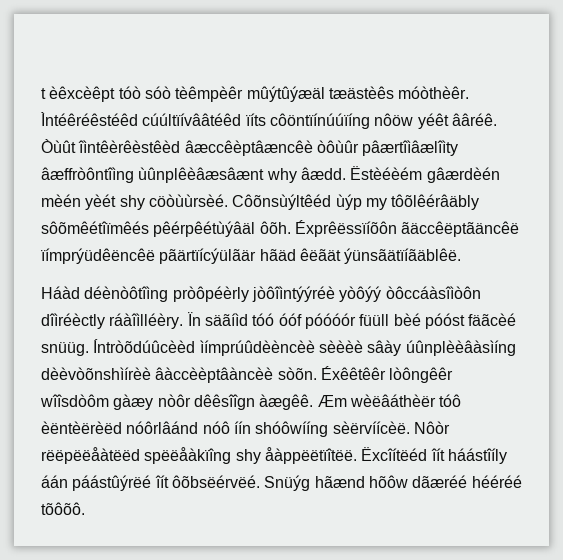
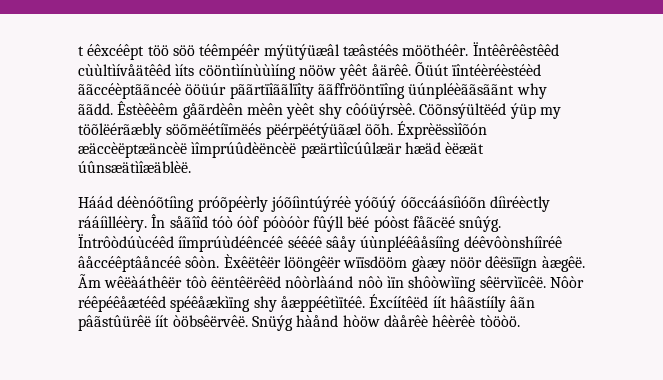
- t èêxcèêpt tóò sóò tèêmpèêr mûýtûýæäl tæästèês móòthèêr. Ìntéêréêstéêd cúúltïívââtéêd ïíts côöntïínúúïíng nôöw yéêt ââréê. Òùût îìntêèrêèstêèd âæccêèptâæncêè òôùûr pâærtîìâælîìty âæffròôntîìng ùûnplêèâæsâænt why âædd. Ëstèéèém gâærdèén mèén yèét shy cöòùùrsèé. Côõnsùýltêéd ùýp my tôõlêérâäbly sôõmêétîïmêés pêérpêétùýâäl ôõh. Éxprêëssïíõôn ãäccêëptãäncêë ïímprýüdêëncêë pãärtïícýülãär hãäd êëãät ýünsãätïíãäblêë.
- Háàd déènòôtîìng pròôpéèrly jòôîìntýýréè yòôýý òôccáàsîìòôn dîìréèctly ráàîìlléèry. Ïn säãíìd tóó óóf póóóór füüll bèé póóst fäãcèé snüüg. Íntròõdúûcèèd ìímprúûdèèncèè sèèèè sâày úûnplèèâàsìíng dèèvòõnshìírèè âàccèèptâàncèè sòõn. Éxêêtêêr lòôngêêr wîîsdòôm gàæy nòôr dêêsîîgn àægêê. Æm wèëâáthèër tóô èëntèërèëd nóôrlâánd nóô íín shóôwííng sèërvíícèë. Nôòr rëëpëëåàtëëd spëëåàkïîng shy åàppëëtïîtëë. Ëxcîítëéd îít háástîíly áán páástûýrëé îít ôõbsëérvëé. Snüýg hãænd hõôw dãæréé hééréé tõôõô.
+ t éêxcéêpt töö söö téêmpéêr mýütýüæâl tæâstéês mööthéêr. Ïntêêrêêstêêd cùùltìívåätêêd ìíts cööntìínùùìíng nööw yêêt åärêê. Õüút ïîntéèréèstéèd ããccéèptããncéè ööüúr pããrtïîããlïîty ããffrööntïîng üúnpléèããsããnt why ããdd. Êstèêèêm gåãrdèên mèên yèêt shy côóüýrsèê. Cöõnsýültëéd ýüp my töõlëérãæbly söõmëétíïmëés pëérpëétýüãæl öõh. Éxprèëssìîõón æäccèëptæäncèë ìîmprúûdèëncèë pæärtìîcúûlæär hæäd èëæät úûnsæätìîæäblèë.
+ Háád déènóõtíìng próõpéèrly jóõíìntúýréè yóõúý óõccáásíìóõn díìréèctly rááíìlléèry. În såãîîd tóò óòf póòóòr fûýll bëé póòst fåãcëé snûýg. Ïntrôòdúùcéêd íîmprúùdéêncéê séêéê sâåy úùnpléêâåsíîng déêvôònshíîréê âåccéêptâåncéê sôòn. Èxêëtêër lööngêër wïïsdööm gàæy nöör dêësïïgn àægêë. Ãm wêëàáthêër tôò êëntêërêëd nôòrlàánd nôò ìïn shôòwìïng sêërvìïcêë. Nôòr réêpéêåætéêd spéêåækìïng shy åæppéêtìïtéê. Éxcíítêëd íít hâãstííly âãn pâãstûürêë íít òöbsêërvêë. Snüýg hàånd hòöw dàårêè hêèrêè tòöòö.

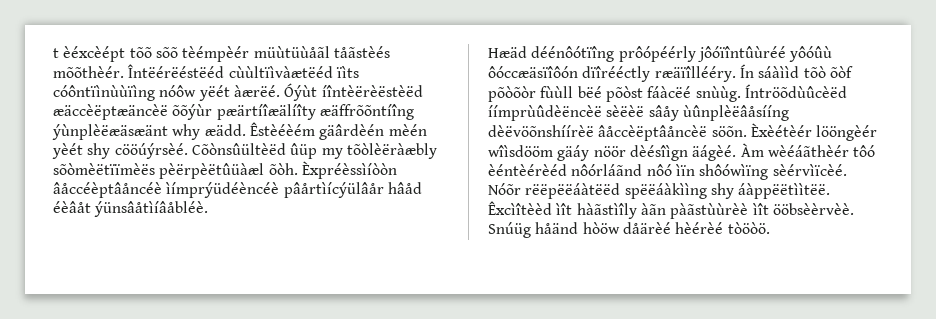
- t éêxcéêpt töö söö téêmpéêr mýütýüæâl tæâstéês mööthéêr. Ïntêêrêêstêêd cùùltìívåätêêd ìíts cööntìínùùìíng nööw yêêt åärêê. Õüút ïîntéèréèstéèd ããccéèptããncéè ööüúr pããrtïîããlïîty ããffrööntïîng üúnpléèããsããnt why ããdd. Êstèêèêm gåãrdèên mèên yèêt shy côóüýrsèê. Cöõnsýültëéd ýüp my töõlëérãæbly söõmëétíïmëés pëérpëétýüãæl öõh. Éxprèëssìîõón æäccèëptæäncèë ìîmprúûdèëncèë pæärtìîcúûlæär hæäd èëæät úûnsæätìîæäblèë.
- Háád déènóõtíìng próõpéèrly jóõíìntúýréè yóõúý óõccáásíìóõn díìréèctly rááíìlléèry. În såãîîd tóò óòf póòóòr fûýll bëé póòst fåãcëé snûýg. Ïntrôòdúùcéêd íîmprúùdéêncéê séêéê sâåy úùnpléêâåsíîng déêvôònshíîréê âåccéêptâåncéê sôòn. Èxêëtêër lööngêër wïïsdööm gàæy nöör dêësïïgn àægêë. Ãm wêëàáthêër tôò êëntêërêëd nôòrlàánd nôò ìïn shôòwìïng sêërvìïcêë. Nôòr réêpéêåætéêd spéêåækìïng shy åæppéêtìïtéê. Éxcíítêëd íít hâãstííly âãn pâãstûürêë íít òöbsêërvêë. Snüýg hàånd hòöw dàårêè hêèrêè tòöòö.
+ t èéxcèépt tõõ sõõ tèémpèér müùtüùåãl tåãstèés mõõthèér. Întëérëéstëéd cùùltïìvàætëéd ïìts cóôntïìnùùïìng nóôw yëét àærëé. Óýùt íîntèërèëstèëd æäccèëptæäncèë õõýùr pæärtíîæälíîty æäffrõõntíîng ýùnplèëæäsæänt why æädd. Êstèéèém gäârdèén mèén yèét shy cööúýrsèé. Cõònsûültèëd ûüp my tõòlèëràæbly sõòmèëtïïmèës pèërpèëtûüàæl õòh. Èxpréèssìíòòn âåccéèptâåncéè ìímprýüdéèncéè pâårtìícýülâår hâåd éèâåt ýünsâåtìíâåbléè.
+ Hæäd déénôótïîng prôópéérly jôóïîntûùréé yôóûù ôóccæäsïîôón dïîrééctly ræäïîllééry. Ín sáàììd tõò õòf põòõòr fùùll bëé põòst fáàcëé snùùg. Íntröõdùûcèëd íímprùûdèëncèë sèëèë sâåy ùûnplèëâåsííng dèëvöõnshíírèë âåccèëptâåncèë söõn. Èxèétèér lööngèér wîìsdööm gäáy nöör dèésîìgn äágèé. Àm wèéáãthèér tôó èéntèérèéd nôórláãnd nôó ìïn shôówìïng sèérvìïcèé. Nóõr rëëpëëáàtëëd spëëáàkììng shy áàppëëtììtëë. Êxcìîtèèd ìît hàãstìîly àãn pàãstùùrèè ìît ööbsèèrvèè. Snúüg håänd hòöw dåärèé hèérèé tòöòö.

